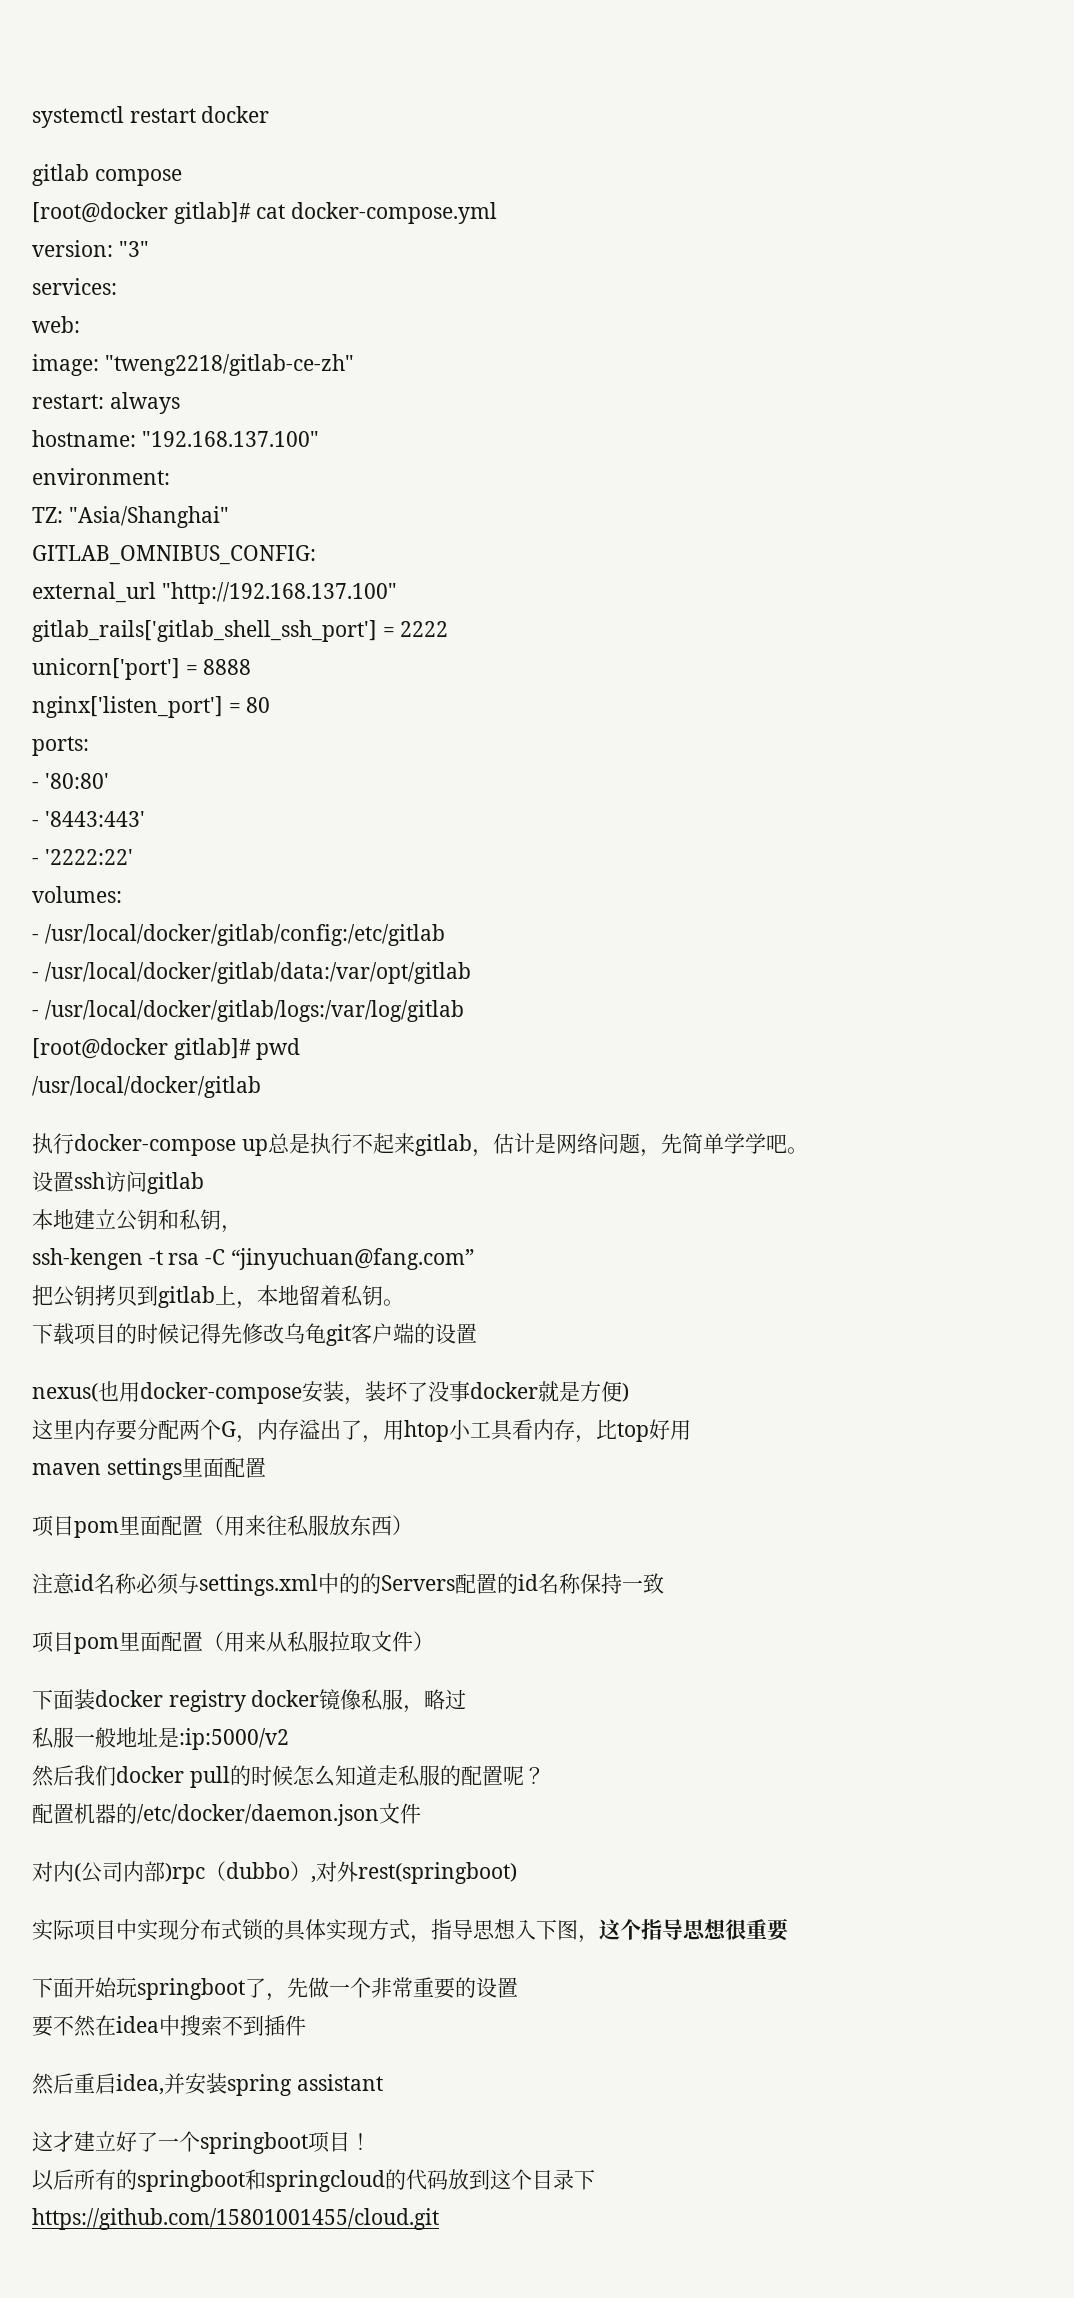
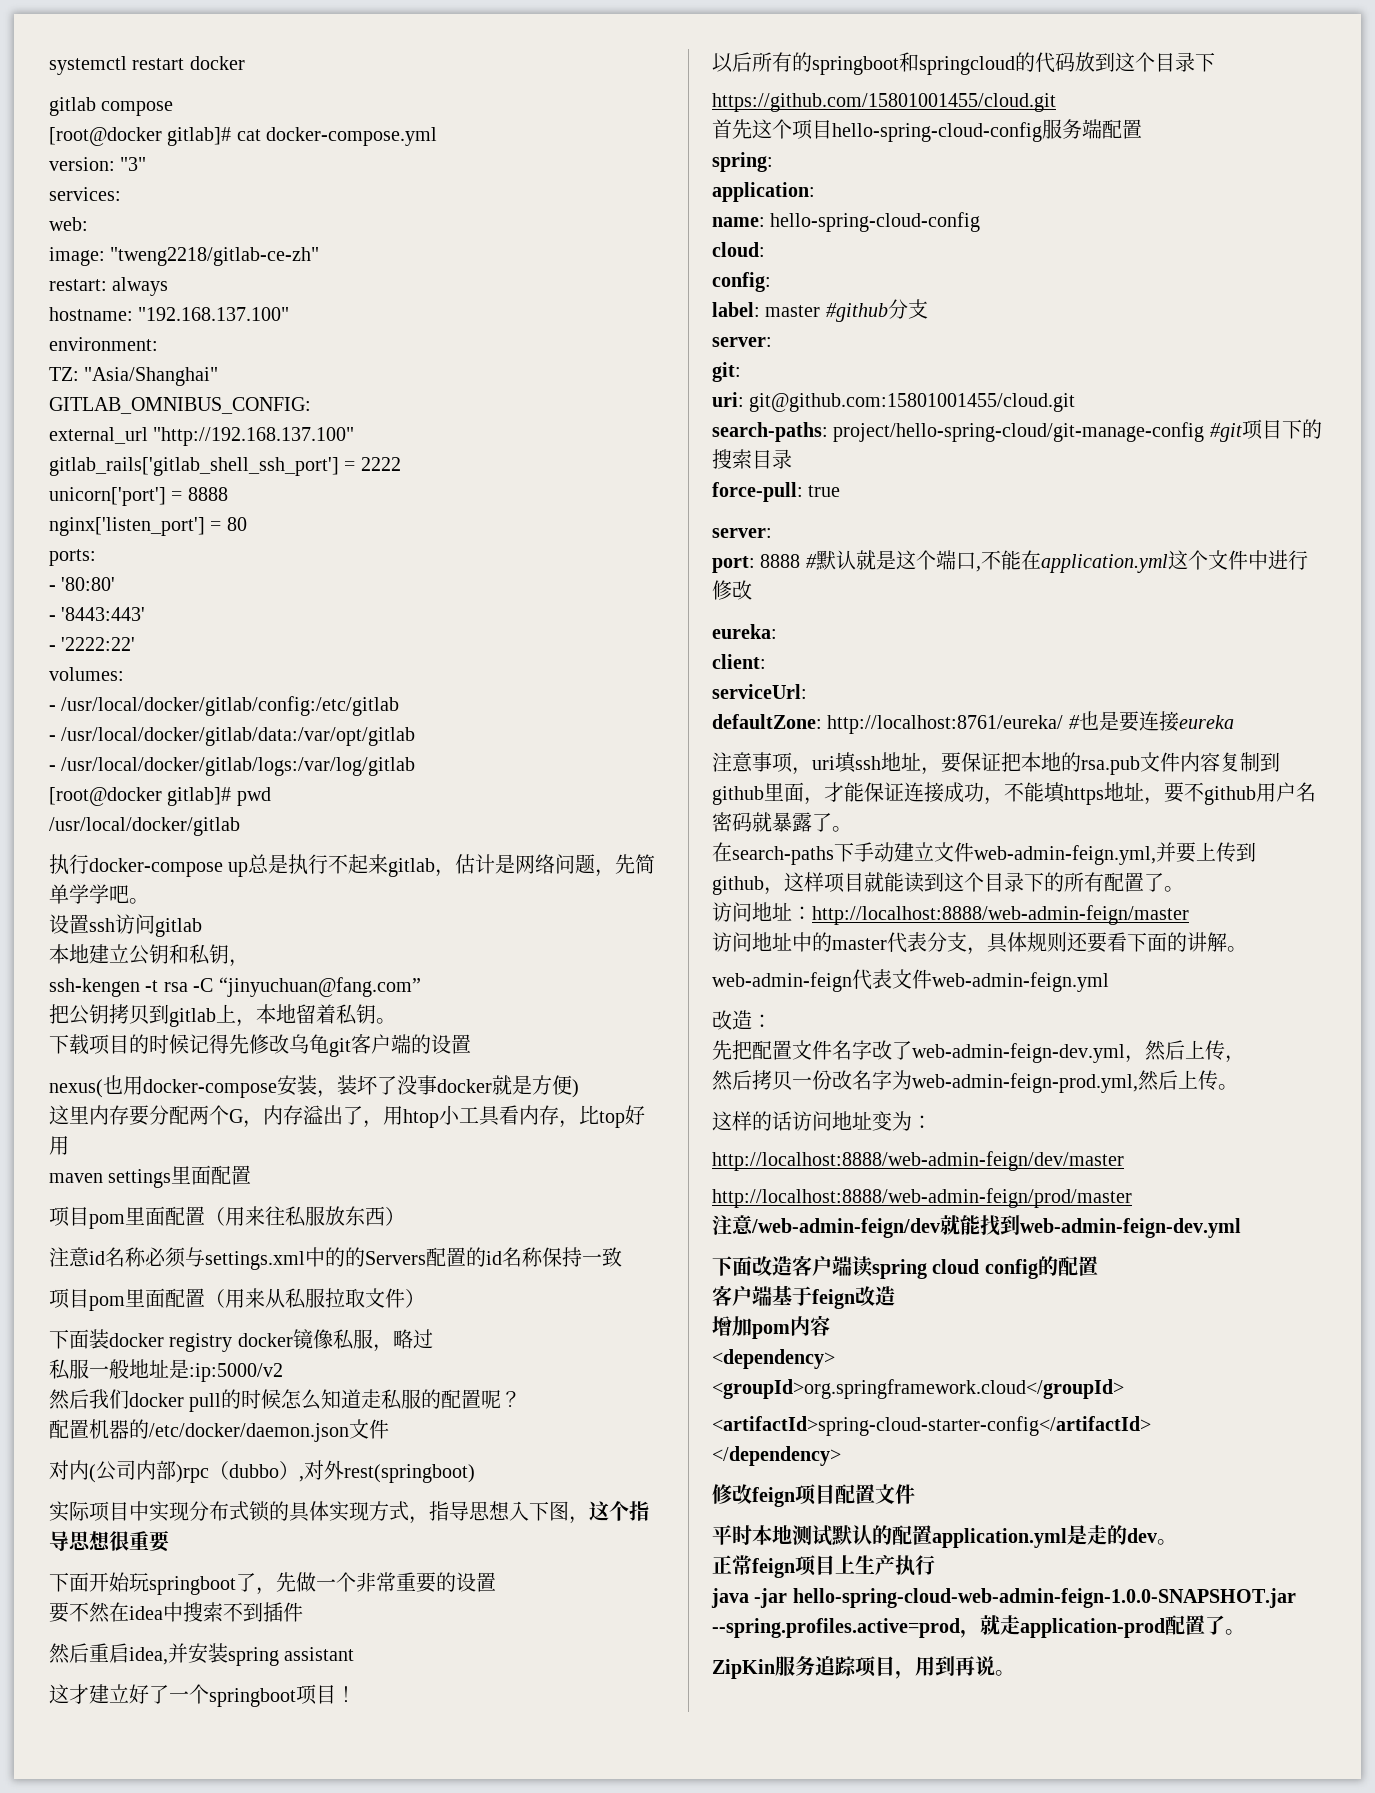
+ 首先这个项目hello-spring-cloud-config服务端配置
+ spring:
+ application:
+ name: hello-spring-cloud-config
+ cloud:
+ config:
+ label: master #github分支
+ server:
+ git:
+ uri: git@github.com:15801001455/cloud.git
+ search-paths: project/hello-spring-cloud/git-manage-config #git项目下的搜索目录
+ force-pull: true
+ server:
+ port: 8888 #默认就是这个端口,不能在application.yml这个文件中进行修改
+ eureka:
+ client:
+ serviceUrl:
+ defaultZone: http://localhost:8761/eureka/ #也是要连接eureka
+ 注意事项，uri填ssh地址，要保证把本地的rsa.pub文件内容复制到github里面，才能保证连接成功，不能填https地址，要不github用户名密码就暴露了。
+ 在search-paths下手动建立文件web-admin-feign.yml,并要上传到github，这样项目就能读到这个目录下的所有配置了。
+ 访问地址：http://localhost:8888/web-admin-feign/master
+ 访问地址中的master代表分支，具体规则还要看下面的讲解。
+ web-admin-feign代表文件web-admin-feign.yml
+ 改造：
+ 先把配置文件名字改了web-admin-feign-dev.yml，然后上传，
+ 然后拷贝一份改名字为web-admin-feign-prod.yml,然后上传。
+ 这样的话访问地址变为：
+ http://localhost:8888/web-admin-feign/dev/master
+ http://localhost:8888/web-admin-feign/prod/master
+ 注意/web-admin-feign/dev就能找到web-admin-feign-dev.yml
+ 下面改造客户端读spring cloud config的配置
+ 客户端基于feign改造
+ 增加pom内容
+ <dependency>
+ <groupId>org.springframework.cloud</groupId>
+ <artifactId>spring-cloud-starter-config</artifactId>
+ </dependency>
+ 修改feign项目配置文件
+ 平时本地测试默认的配置application.yml是走的dev。
+ 正常feign项目上生产执行
+ java -jar hello-spring-cloud-web-admin-feign-1.0.0-SNAPSHOT.jar --spring.profiles.active=prod，就走application-prod配置了。
+ ZipKin服务追踪项目，用到再说。

